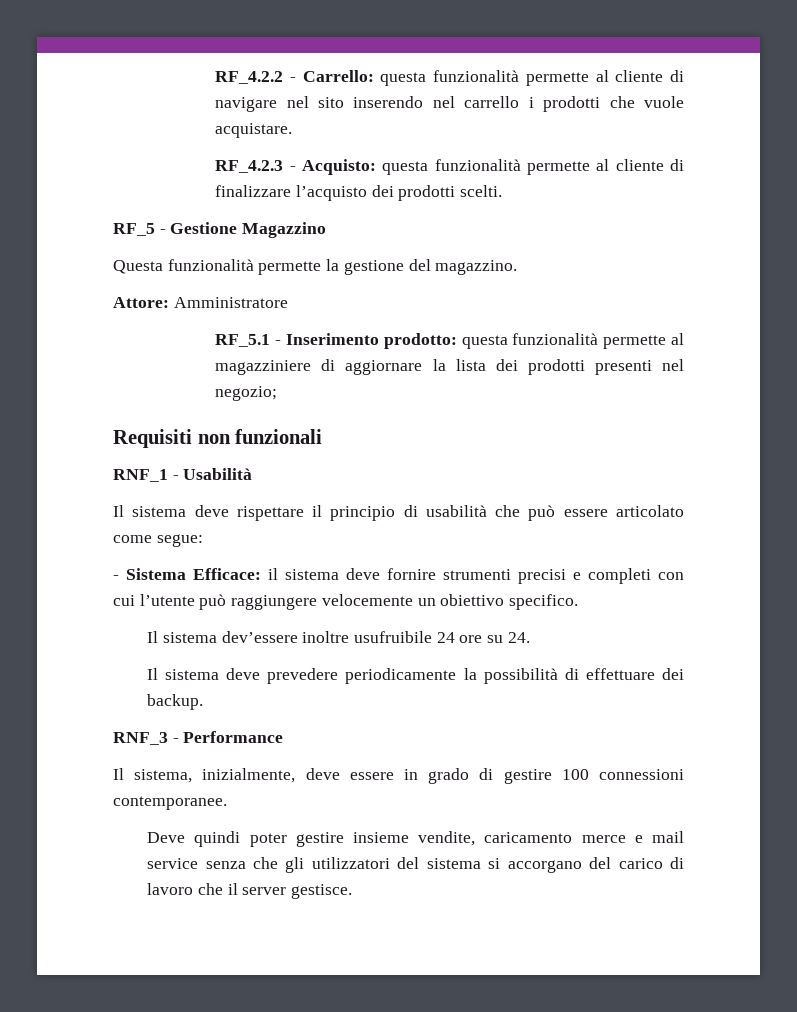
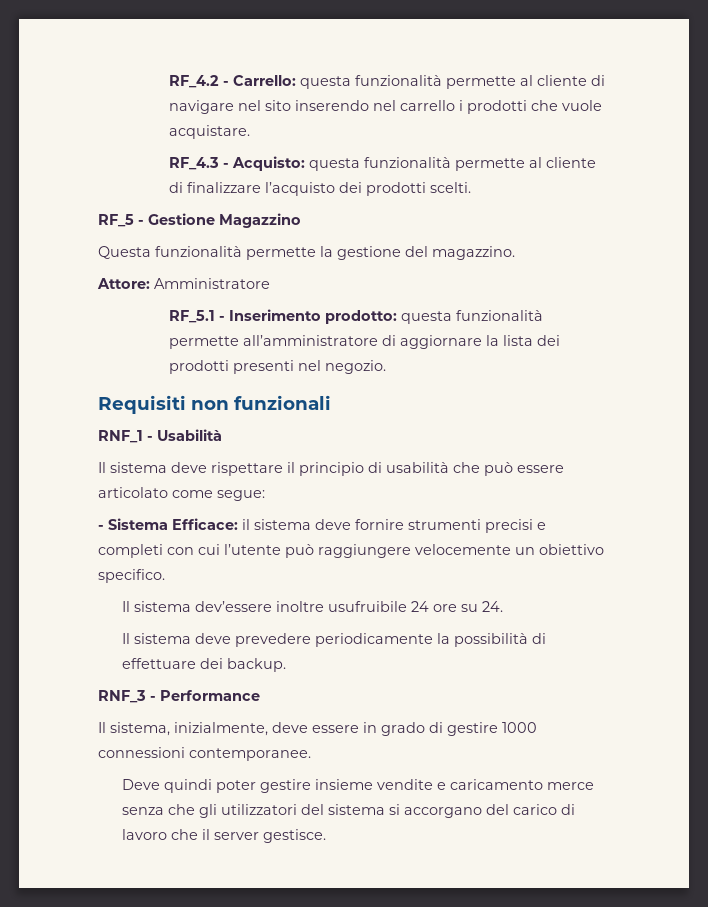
- RF_4.2.2 - Carrello: questa funzionalità permette al cliente di navigare nel sito inserendo nel carrello i prodotti che vuole acquistare.
+ RF_4.2 - Carrello: questa funzionalità permette al cliente di navigare nel sito inserendo nel carrello i prodotti che vuole acquistare.
- RF_4.2.3 - Acquisto: questa funzionalità permette al cliente di finalizzare l’acquisto dei prodotti scelti.
+ RF_4.3 - Acquisto: questa funzionalità permette al cliente di finalizzare l’acquisto dei prodotti scelti.
- RF_5.1 - Inserimento prodotto: questa funzionalità permette al magazziniere di aggiornare la lista dei prodotti presenti nel negozio;
+ RF_5.1 - Inserimento prodotto: questa funzionalità permette all’amministratore di aggiornare la lista dei prodotti presenti nel negozio.
- Il sistema, inizialmente, deve essere in grado di gestire 100 connessioni contemporanee.
+ Il sistema, inizialmente, deve essere in grado di gestire 1000 connessioni contemporanee.
- Deve quindi poter gestire insieme vendite, caricamento merce e mail service senza che gli utilizzatori del sistema si accorgano del carico di lavoro che il server gestisce.
+ Deve quindi poter gestire insieme vendite e caricamento merce senza che gli utilizzatori del sistema si accorgano del carico di lavoro che il server gestisce.

